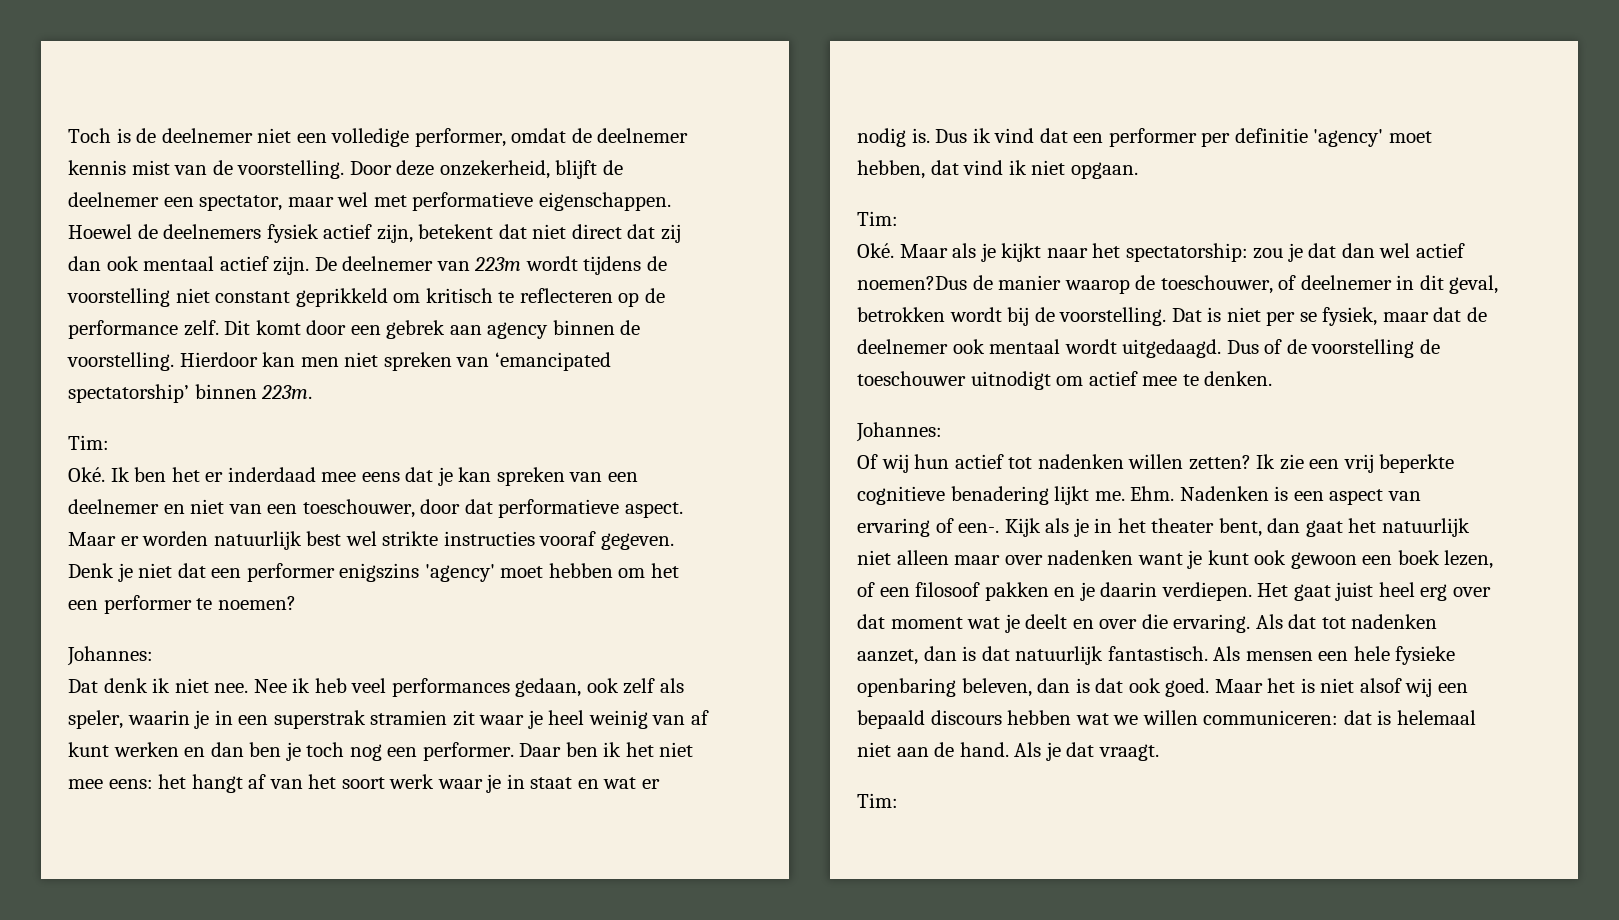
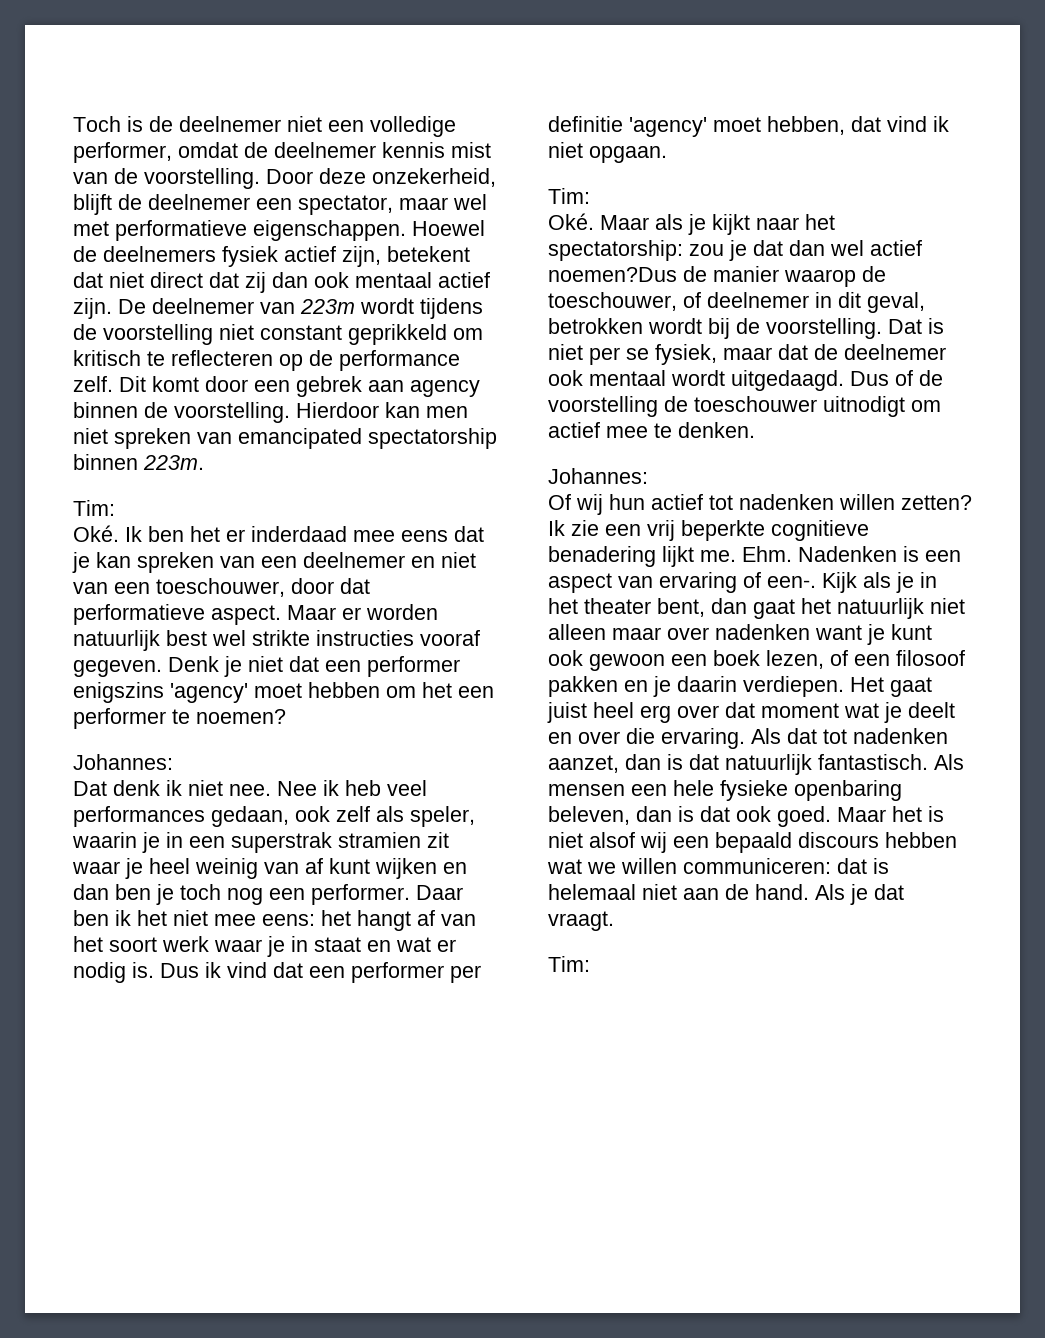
- Hierdoor kan men niet spreken van ‘emancipated spectatorship’ binnen 223m.
+ Hierdoor kan men niet spreken van emancipated spectatorship binnen 223m.
- Nee ik heb veel performances gedaan, ook zelf als speler, waarin je in een superstrak stramien zit waar je heel weinig van af kunt werken en dan ben je toch nog een performer.
+ Nee ik heb veel performances gedaan, ook zelf als speler, waarin je in een superstrak stramien zit waar je heel weinig van af kunt wijken en dan ben je toch nog een performer.

